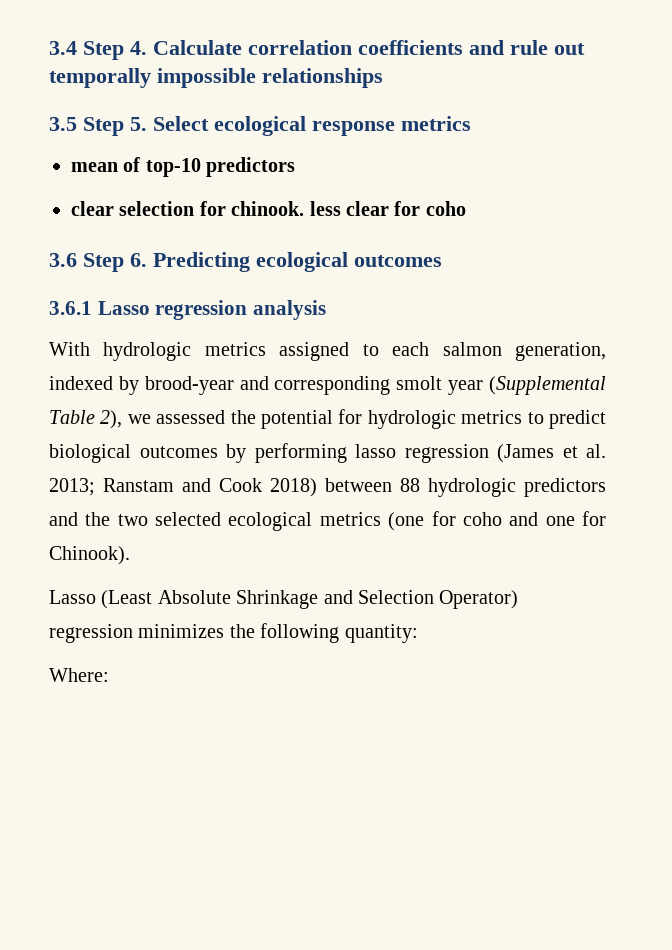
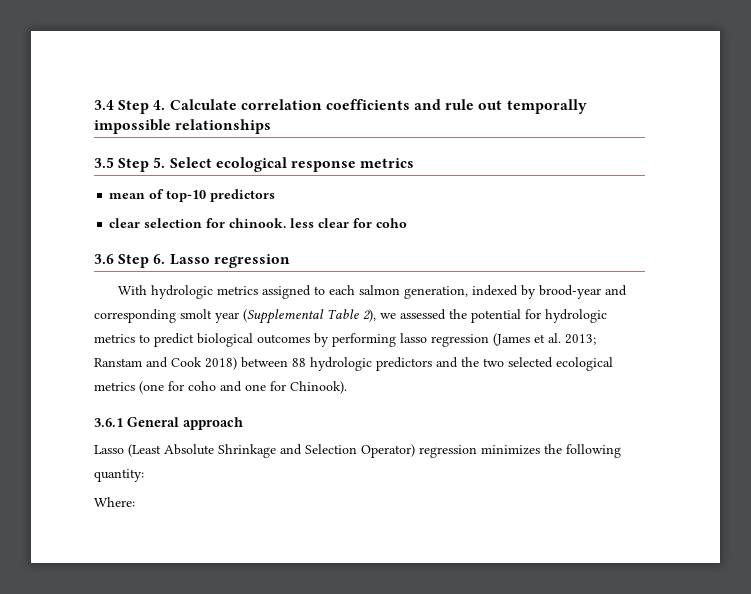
- 3.6 Step 6. Predicting ecological outcomes
- 3.6.1 Lasso regression analysis
+ 3.6 Step 6. Lasso regression
+ 3.6.1 General approach

